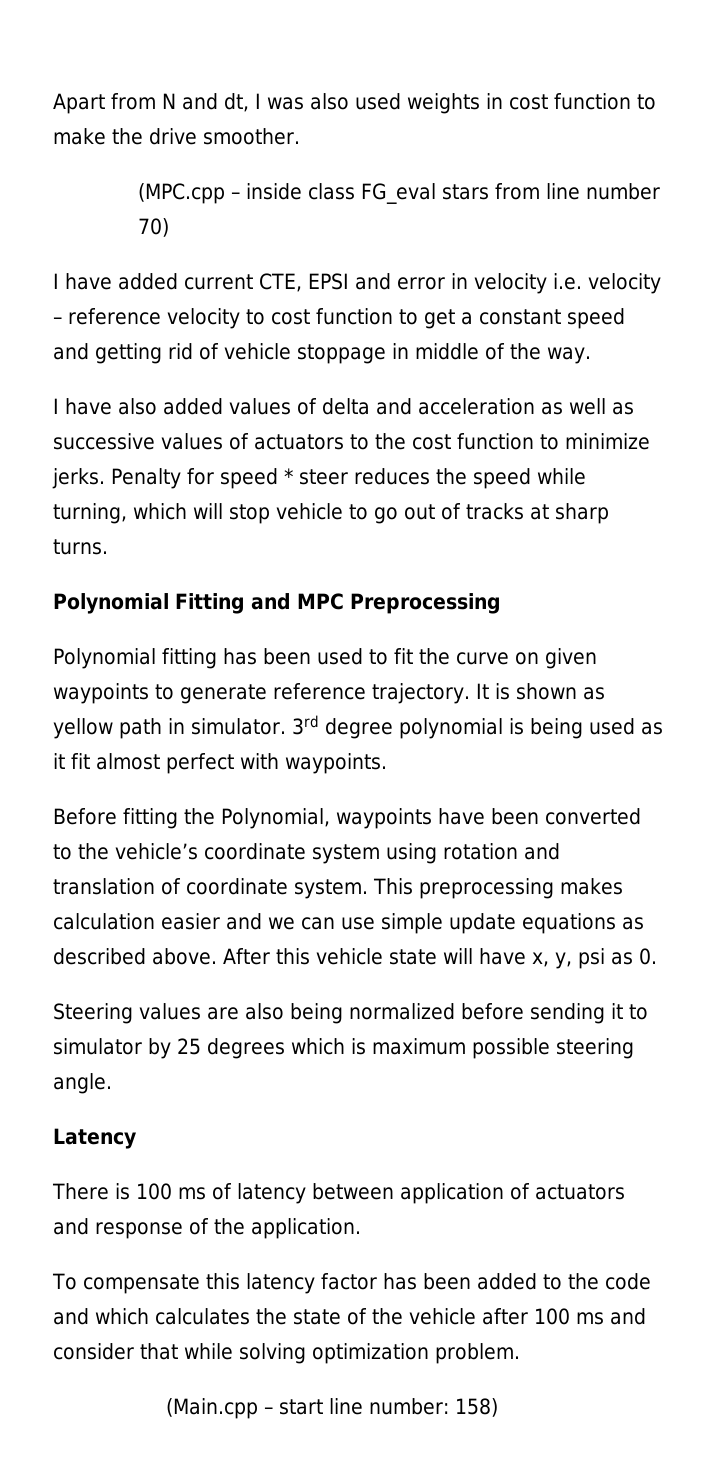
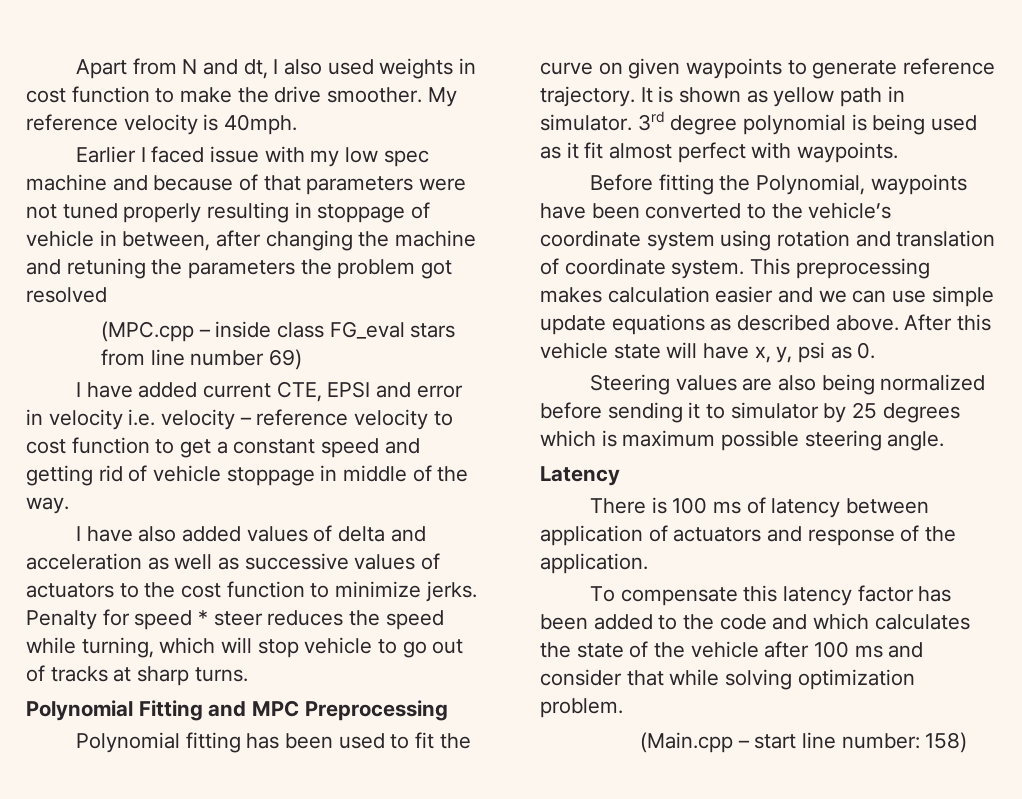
- Apart from N and dt, I was also used weights in cost function to make the drive smoother.
+ Apart from N and dt, I also used weights in cost function to make the drive smoother. My reference velocity is 40mph.
+ Earlier I faced issue with my low spec machine and because of that parameters were not tuned properly resulting in stoppage of vehicle in between, after changing the machine and retuning the parameters the problem got resolved
- (MPC.cpp – inside class FG_eval stars from line number 70)
+ (MPC.cpp – inside class FG_eval stars from line number 69)

